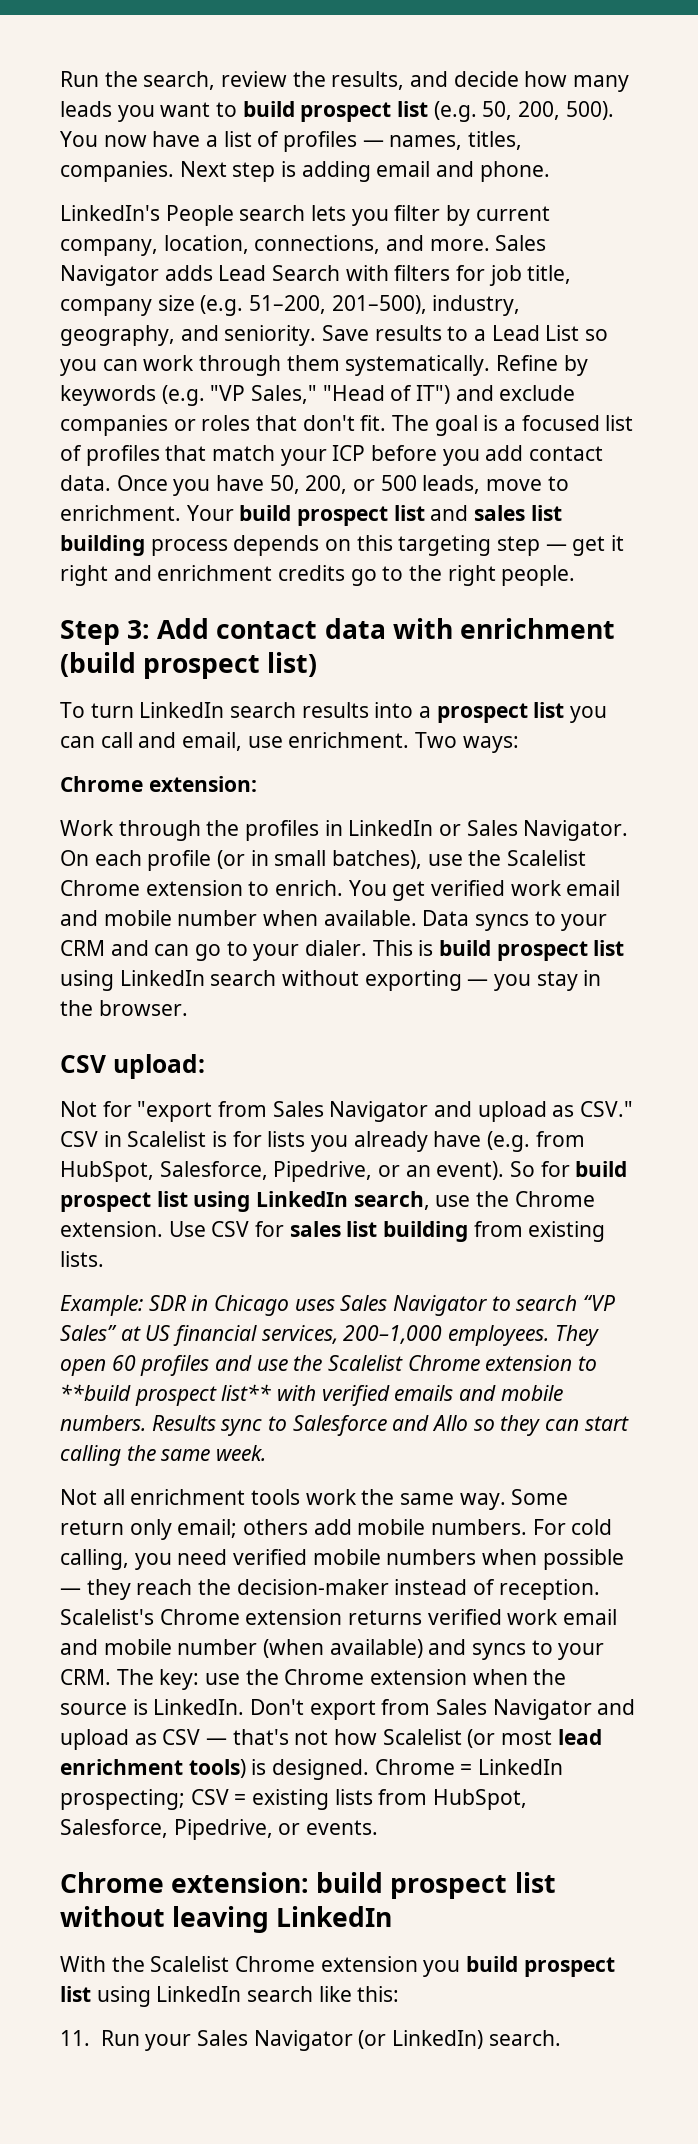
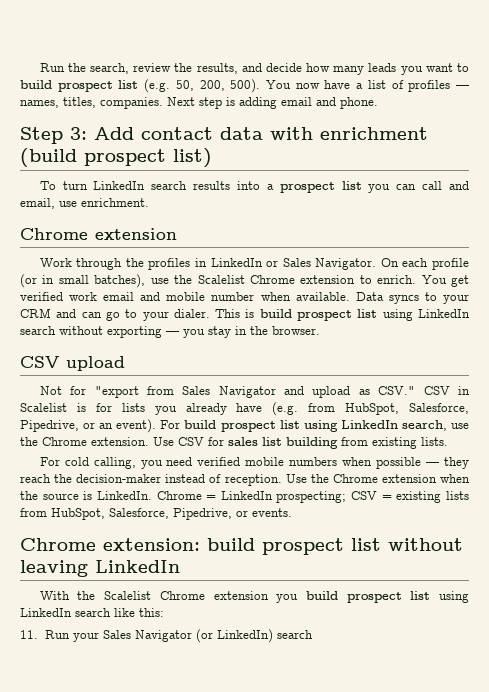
- LinkedIn's People search lets you filter by current company, location, connections, and more. Sales Navigator adds Lead Search with filters for job title, company size (e.g. 51–200, 201–500), industry, geography, and seniority. Save results to a Lead List so you can work through them systematically. Refine by keywords (e.g. "VP Sales," "Head of IT") and exclude companies or roles that don't fit. The goal is a focused list of profiles that match your ICP before you add contact data. Once you have 50, 200, or 500 leads, move to enrichment. Your build prospect list and sales list building process depends on this targeting step — get it right and enrichment credits go to the right people.
- To turn LinkedIn search results into a prospect list you can call and email, use enrichment. Two ways:
- Chrome extension:
+ To turn LinkedIn search results into a prospect list you can call and email, use enrichment.
+ Chrome extension
- CSV upload:
+ CSV upload
- So for build prospect list using LinkedIn search, use the Chrome extension.
+ For build prospect list using LinkedIn search, use the Chrome extension.
- Example: SDR in Chicago uses Sales Navigator to search “VP Sales” at US financial services, 200–1,000 employees. They open 60 profiles and use the Scalelist Chrome extension to **build prospect list** with verified emails and mobile numbers. Results sync to Salesforce and Allo so they can start calling the same week.
- Not all enrichment tools work the same way. Some return only email; others add mobile numbers.
- Scalelist's Chrome extension returns verified work email and mobile number (when available) and syncs to your CRM. The key: use the Chrome extension when the source is LinkedIn.
+ Use the Chrome extension when the source is LinkedIn.
- Don't export from Sales Navigator and upload as CSV — that's not how Scalelist (or most lead enrichment tools) is designed.
- 11. Run your Sales Navigator (or LinkedIn) search.
+ 11. Run your Sales Navigator (or LinkedIn) search

